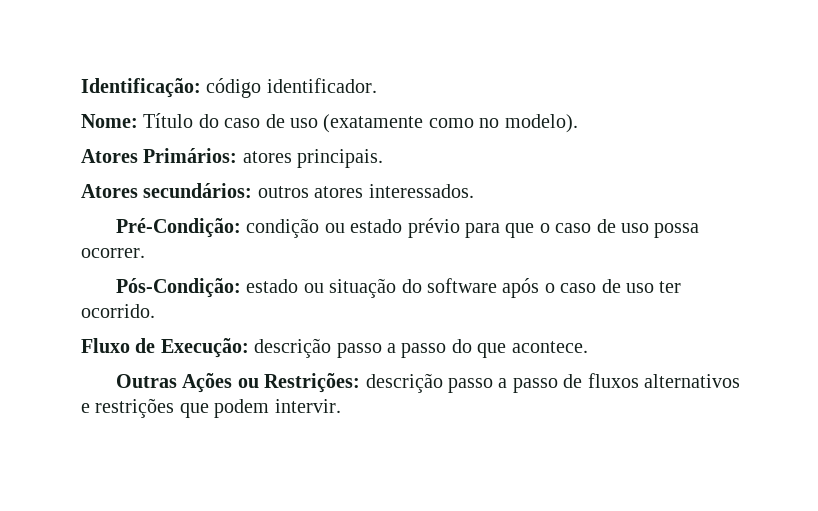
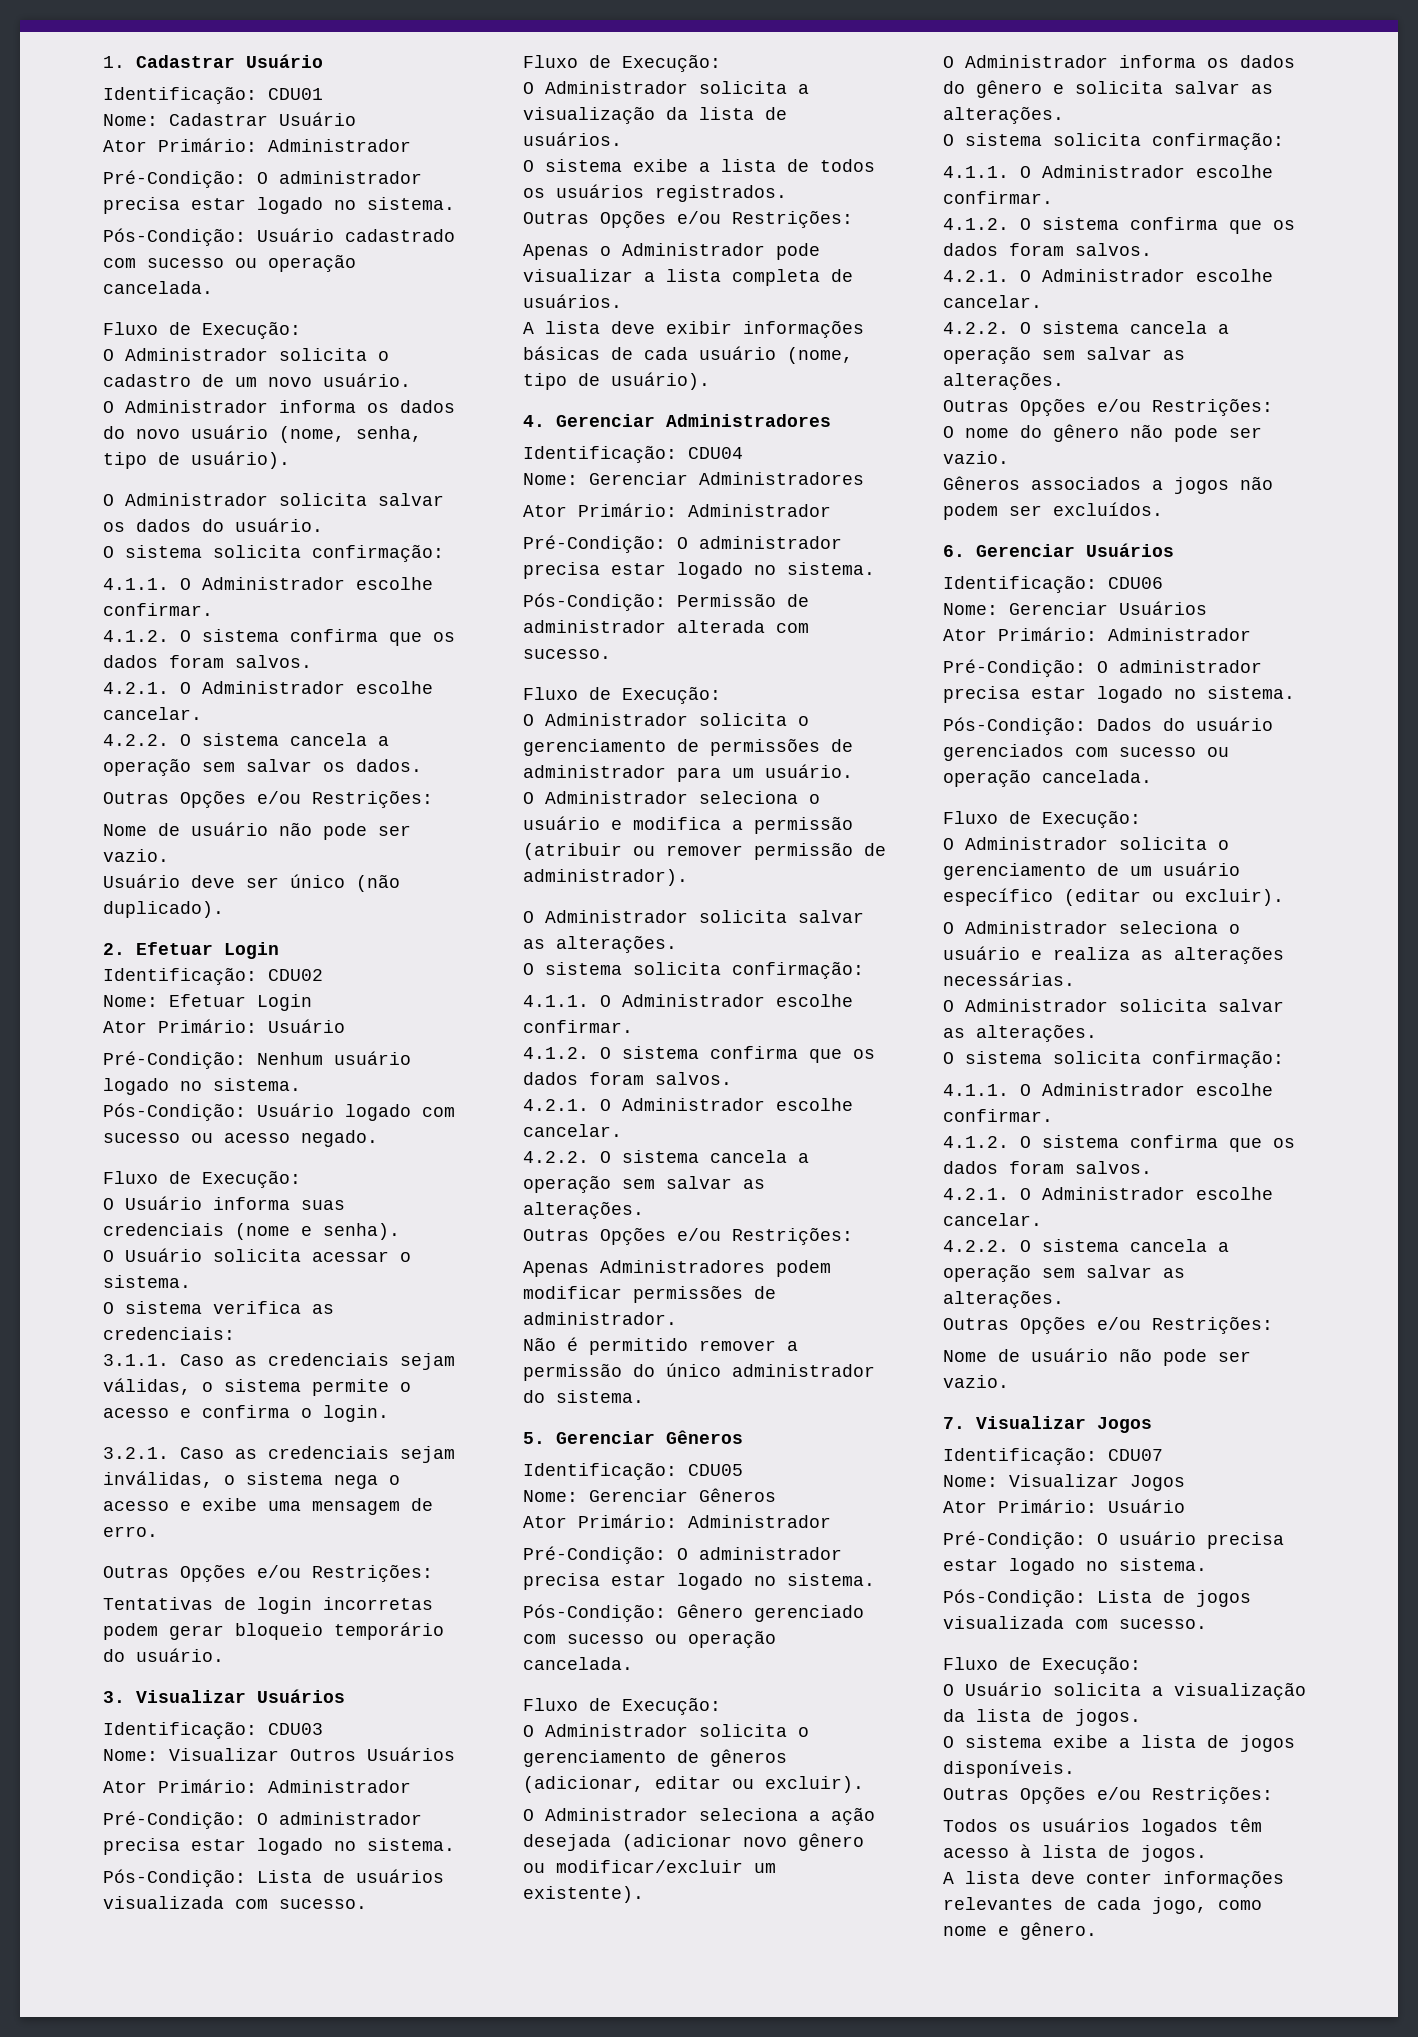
- Identificação: código identificador.
- Nome: Título do caso de uso (exatamente como no modelo).
- Atores Primários: atores principais.
- Atores secundários: outros atores interessados.
- Pré-Condição: condição ou estado prévio para que o caso de uso possa ocorrer.
- Pós-Condição: estado ou situação do software após o caso de uso ter ocorrido.
- Fluxo de Execução: descrição passo a passo do que acontece.
- Outras Ações ou Restrições: descrição passo a passo de fluxos alternativos e restrições que podem intervir.
+ 1. Cadastrar Usuário
+ Identificação: CDU01
+ Nome: Cadastrar Usuário
+ Ator Primário: Administrador
+ Pré-Condição: O administrador precisa estar logado no sistema.
+ Pós-Condição: Usuário cadastrado com sucesso ou operação cancelada.
+ Fluxo de Execução:
+ O Administrador solicita o cadastro de um novo usuário.
+ O Administrador informa os dados do novo usuário (nome, senha, tipo de usuário).
+ O Administrador solicita salvar os dados do usuário.
+ O sistema solicita confirmação:
+ 4.1.1. O Administrador escolhe confirmar.
+ 4.1.2. O sistema confirma que os dados foram salvos.
+ 4.2.1. O Administrador escolhe cancelar.
+ 4.2.2. O sistema cancela a operação sem salvar os dados.
+ Outras Opções e/ou Restrições:
+ Nome de usuário não pode ser vazio.
+ Usuário deve ser único (não duplicado).
+ 2. Efetuar Login
+ Identificação: CDU02
+ Nome: Efetuar Login
+ Ator Primário: Usuário
+ Pré-Condição: Nenhum usuário logado no sistema.
+ Pós-Condição: Usuário logado com sucesso ou acesso negado.
+ Fluxo de Execução:
+ O Usuário informa suas credenciais (nome e senha).
+ O Usuário solicita acessar o sistema.
+ O sistema verifica as credenciais:
+ 3.1.1. Caso as credenciais sejam válidas, o sistema permite o acesso e confirma o login.
+ 3.2.1. Caso as credenciais sejam inválidas, o sistema nega o acesso e exibe uma mensagem de erro.
+ Outras Opções e/ou Restrições:
+ Tentativas de login incorretas podem gerar bloqueio temporário do usuário.
+ 3. Visualizar Usuários
+ Identificação: CDU03
+ Nome: Visualizar Outros Usuários
+ Ator Primário: Administrador
+ Pré-Condição: O administrador precisa estar logado no sistema.
+ Pós-Condição: Lista de usuários visualizada com sucesso.
+ Fluxo de Execução:
+ O Administrador solicita a visualização da lista de usuários.
+ O sistema exibe a lista de todos os usuários registrados.
+ Outras Opções e/ou Restrições:
+ Apenas o Administrador pode visualizar a lista completa de usuários.
+ A lista deve exibir informações básicas de cada usuário (nome, tipo de usuário).
+ 4. Gerenciar Administradores
+ Identificação: CDU04
+ Nome: Gerenciar Administradores
+ Ator Primário: Administrador
+ Pré-Condição: O administrador precisa estar logado no sistema.
+ Pós-Condição: Permissão de administrador alterada com sucesso.
+ Fluxo de Execução:
+ O Administrador solicita o gerenciamento de permissões de administrador para um usuário.
+ O Administrador seleciona o usuário e modifica a permissão (atribuir ou remover permissão de administrador).
+ O Administrador solicita salvar as alterações.
+ O sistema solicita confirmação:
+ 4.1.1. O Administrador escolhe confirmar.
+ 4.1.2. O sistema confirma que os dados foram salvos.
+ 4.2.1. O Administrador escolhe cancelar.
+ 4.2.2. O sistema cancela a operação sem salvar as alterações.
+ Outras Opções e/ou Restrições:
+ Apenas Administradores podem modificar permissões de administrador.
+ Não é permitido remover a permissão do único administrador do sistema.
+ 5. Gerenciar Gêneros
+ Identificação: CDU05
+ Nome: Gerenciar Gêneros
+ Ator Primário: Administrador
+ Pré-Condição: O administrador precisa estar logado no sistema.
+ Pós-Condição: Gênero gerenciado com sucesso ou operação cancelada.
+ Fluxo de Execução:
+ O Administrador solicita o gerenciamento de gêneros (adicionar, editar ou excluir).
+ O Administrador seleciona a ação desejada (adicionar novo gênero ou modificar/excluir um existente).
+ O Administrador informa os dados do gênero e solicita salvar as alterações.
+ O sistema solicita confirmação:
+ 4.1.1. O Administrador escolhe confirmar.
+ 4.1.2. O sistema confirma que os dados foram salvos.
+ 4.2.1. O Administrador escolhe cancelar.
+ 4.2.2. O sistema cancela a operação sem salvar as alterações.
+ Outras Opções e/ou Restrições:
+ O nome do gênero não pode ser vazio.
+ Gêneros associados a jogos não podem ser excluídos.
+ 6. Gerenciar Usuários
+ Identificação: CDU06
+ Nome: Gerenciar Usuários
+ Ator Primário: Administrador
+ Pré-Condição: O administrador precisa estar logado no sistema.
+ Pós-Condição: Dados do usuário gerenciados com sucesso ou operação cancelada.
+ Fluxo de Execução:
+ O Administrador solicita o gerenciamento de um usuário específico (editar ou excluir).
+ O Administrador seleciona o usuário e realiza as alterações necessárias.
+ O Administrador solicita salvar as alterações.
+ O sistema solicita confirmação:
+ 4.1.1. O Administrador escolhe confirmar.
+ 4.1.2. O sistema confirma que os dados foram salvos.
+ 4.2.1. O Administrador escolhe cancelar.
+ 4.2.2. O sistema cancela a operação sem salvar as alterações.
+ Outras Opções e/ou Restrições:
+ Nome de usuário não pode ser vazio.
+ 7. Visualizar Jogos
+ Identificação: CDU07
+ Nome: Visualizar Jogos
+ Ator Primário: Usuário
+ Pré-Condição: O usuário precisa estar logado no sistema.
+ Pós-Condição: Lista de jogos visualizada com sucesso.
+ Fluxo de Execução:
+ O Usuário solicita a visualização da lista de jogos.
+ O sistema exibe a lista de jogos disponíveis.
+ Outras Opções e/ou Restrições:
+ Todos os usuários logados têm acesso à lista de jogos.
+ A lista deve conter informações relevantes de cada jogo, como nome e gênero.

